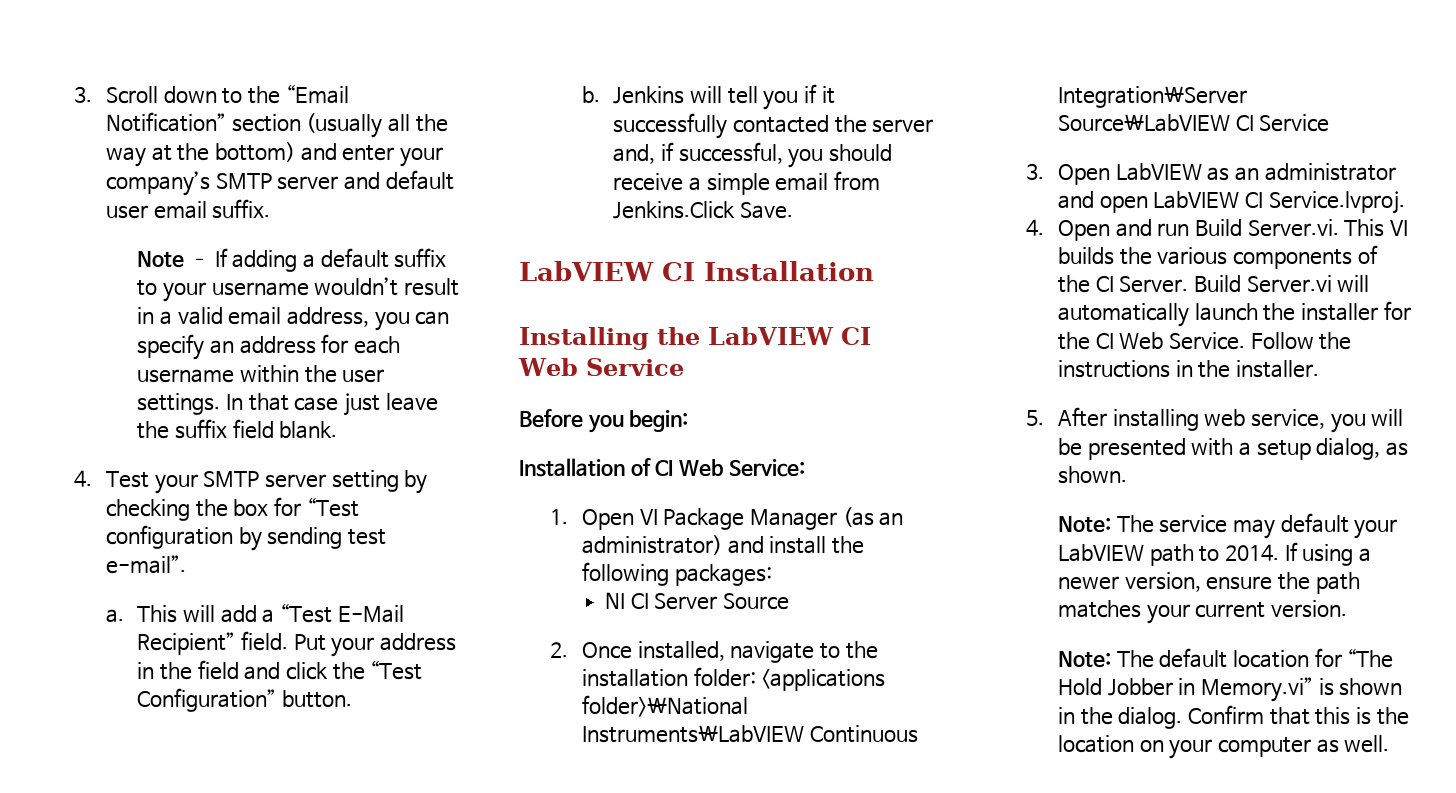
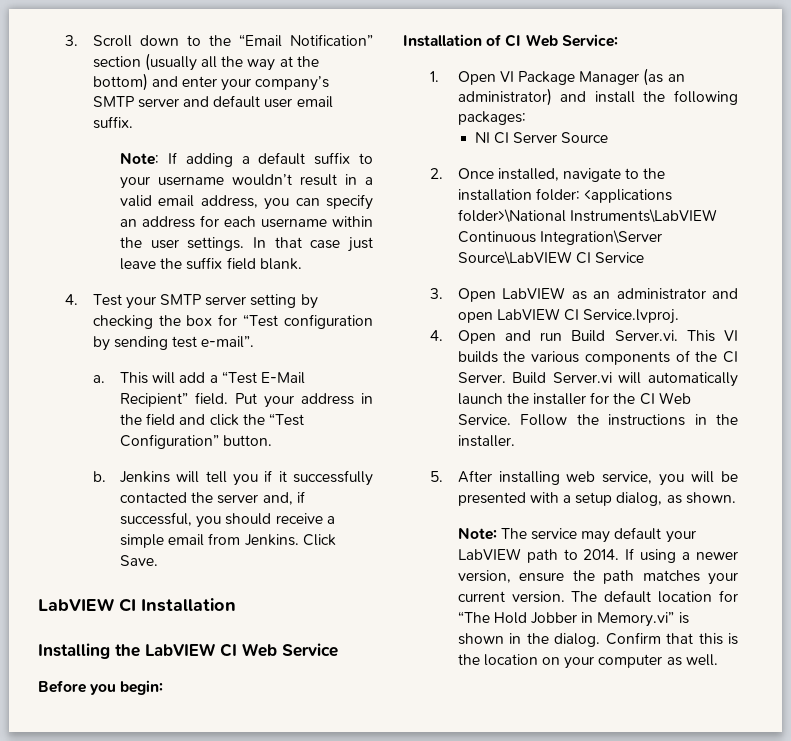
- Note – If adding a default suffix to your username wouldn’t result in a valid email address, you can specify an address for each username within the user settings.
+ Note: If adding a default suffix to your username wouldn’t result in a valid email address, you can specify an address for each username within the user settings.
- Jenkins will tell you if it successfully contacted the server and, if successful, you should receive a simple email from Jenkins.Click Save.
+ Jenkins will tell you if it successfully contacted the server and, if successful, you should receive a simple email from Jenkins. Click Save.
- If using a newer version, ensure the path matches your current version.
- Note: The default location for “The Hold Jobber in Memory.vi” is shown in the dialog.
+ If using a newer version, ensure the path matches your current version. The default location for “The Hold Jobber in Memory.vi” is shown in the dialog.

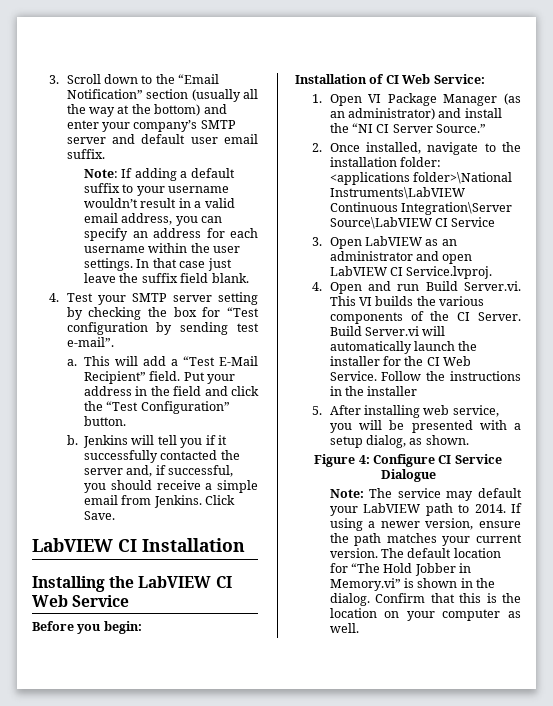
- 1. Open VI Package Manager (as an administrator) and install the following packages:
- NI CI Server Source
+ 1. Open VI Package Manager (as an administrator) and install the “NI CI Server Source.”
- Follow the instructions in the installer.
+ Follow the instructions in the installer
+ Figure 4: Configure CI Service Dialogue

